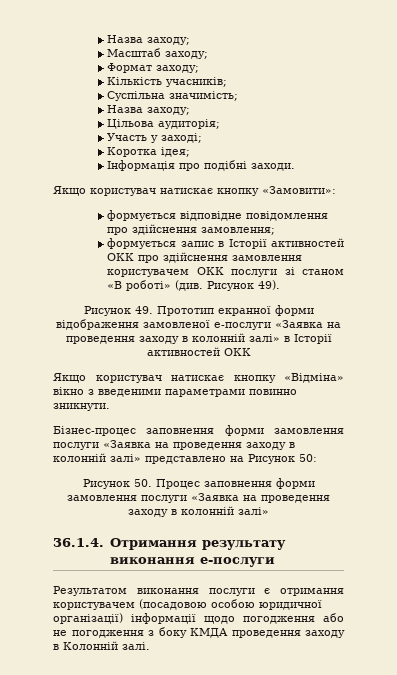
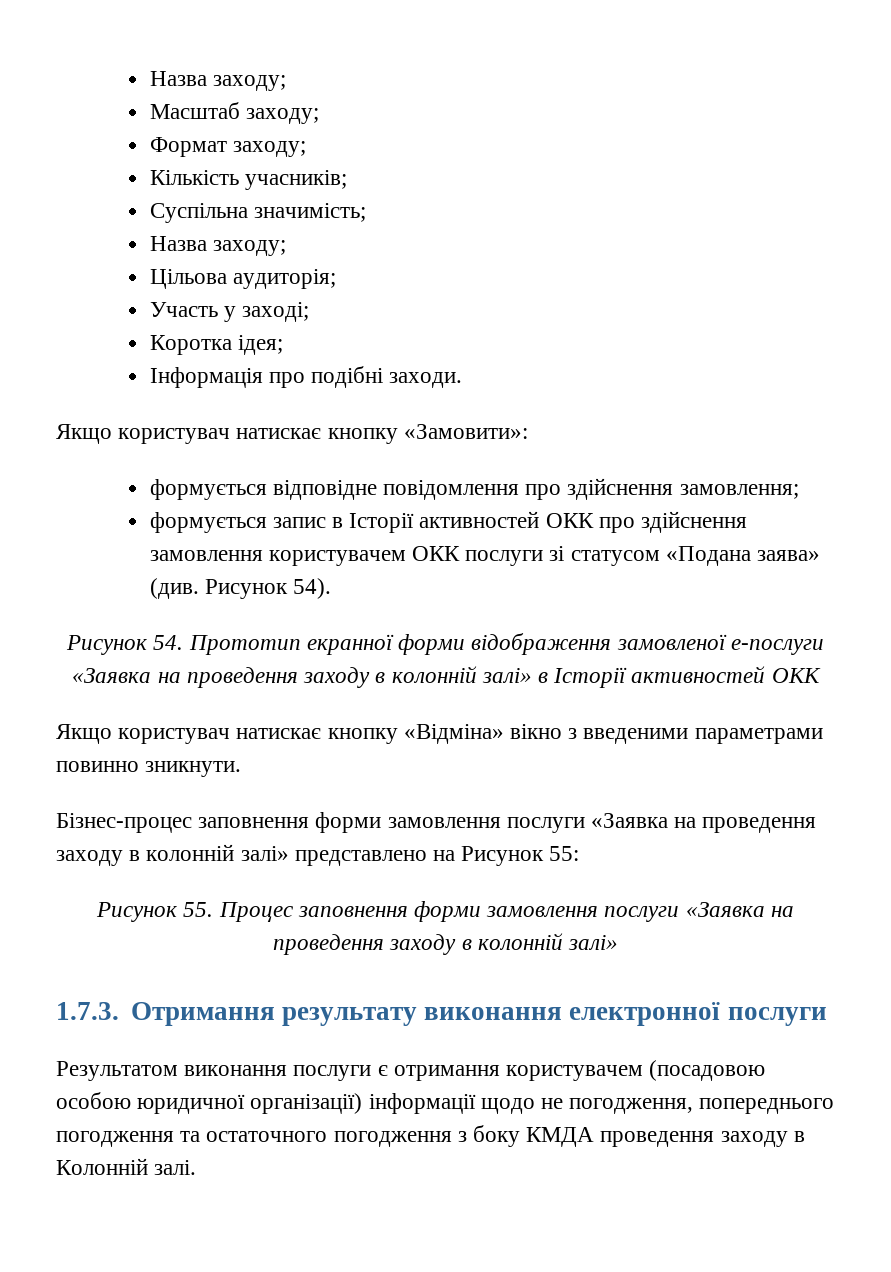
- формується запис в Історії активностей ОКК про здійснення замовлення користувачем ОКК послуги зі станом «В роботі» (див.
+ формується запис в Історії активностей ОКК про здійснення замовлення користувачем ОКК послуги зі статусом «Подана заява» (див.
- Рисунок 49).
- Рисунок 49. Прототип екранної форми відображення замовленої е-послуги «Заявка на проведення заходу в колонній залі» в Історії активностей ОКК
+ Рисунок 54).
+ Рисунок 54. Прототип екранної форми відображення замовленої е-послуги «Заявка на проведення заходу в колонній залі» в Історії активностей ОКК
- Бізнес-процес заповнення форми замовлення послуги «Заявка на проведення заходу в колонній залі» представлено на Рисунок 50:
- Рисунок 50. Процес заповнення форми замовлення послуги «Заявка на проведення заходу в колонній залі»
+ Бізнес-процес заповнення форми замовлення послуги «Заявка на проведення заходу в колонній залі» представлено на Рисунок 55:
+ Рисунок 55. Процес заповнення форми замовлення послуги «Заявка на проведення заходу в колонній залі»
- 36.1.4. Отримання результату виконання е-послуги
+ 1.7.3. Отримання результату виконання електронної послуги
- Результатом виконання послуги є отримання користувачем (посадовою особою юридичної організації) інформації щодо погодження або не погодження з боку КМДА проведення заходу в Колонній залі.
+ Результатом виконання послуги є отримання користувачем (посадовою особою юридичної організації) інформації щодо не погодження, попереднього погодження та остаточного погодження з боку КМДА проведення заходу в Колонній залі.

